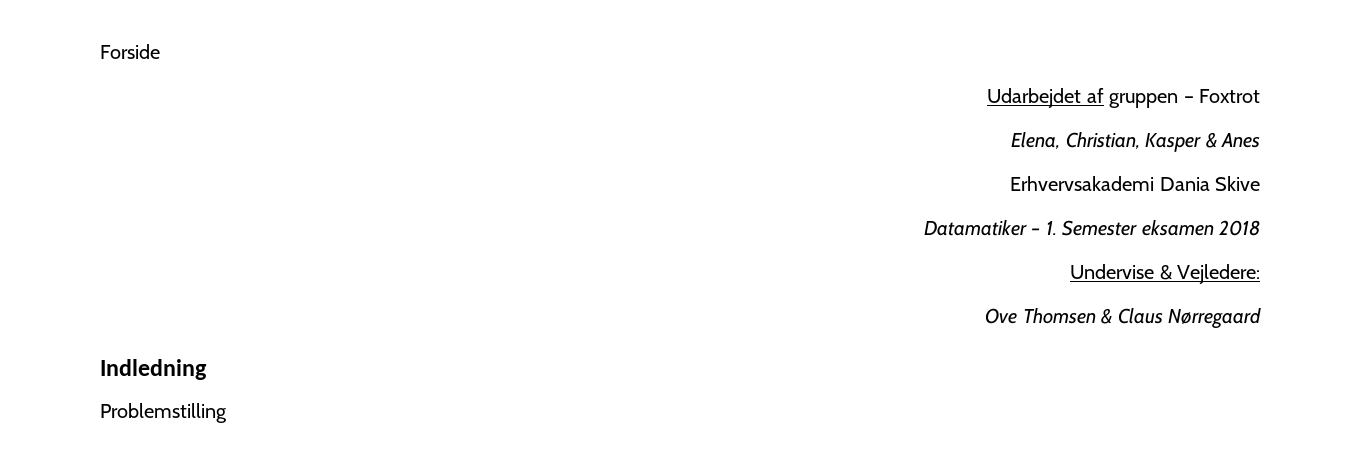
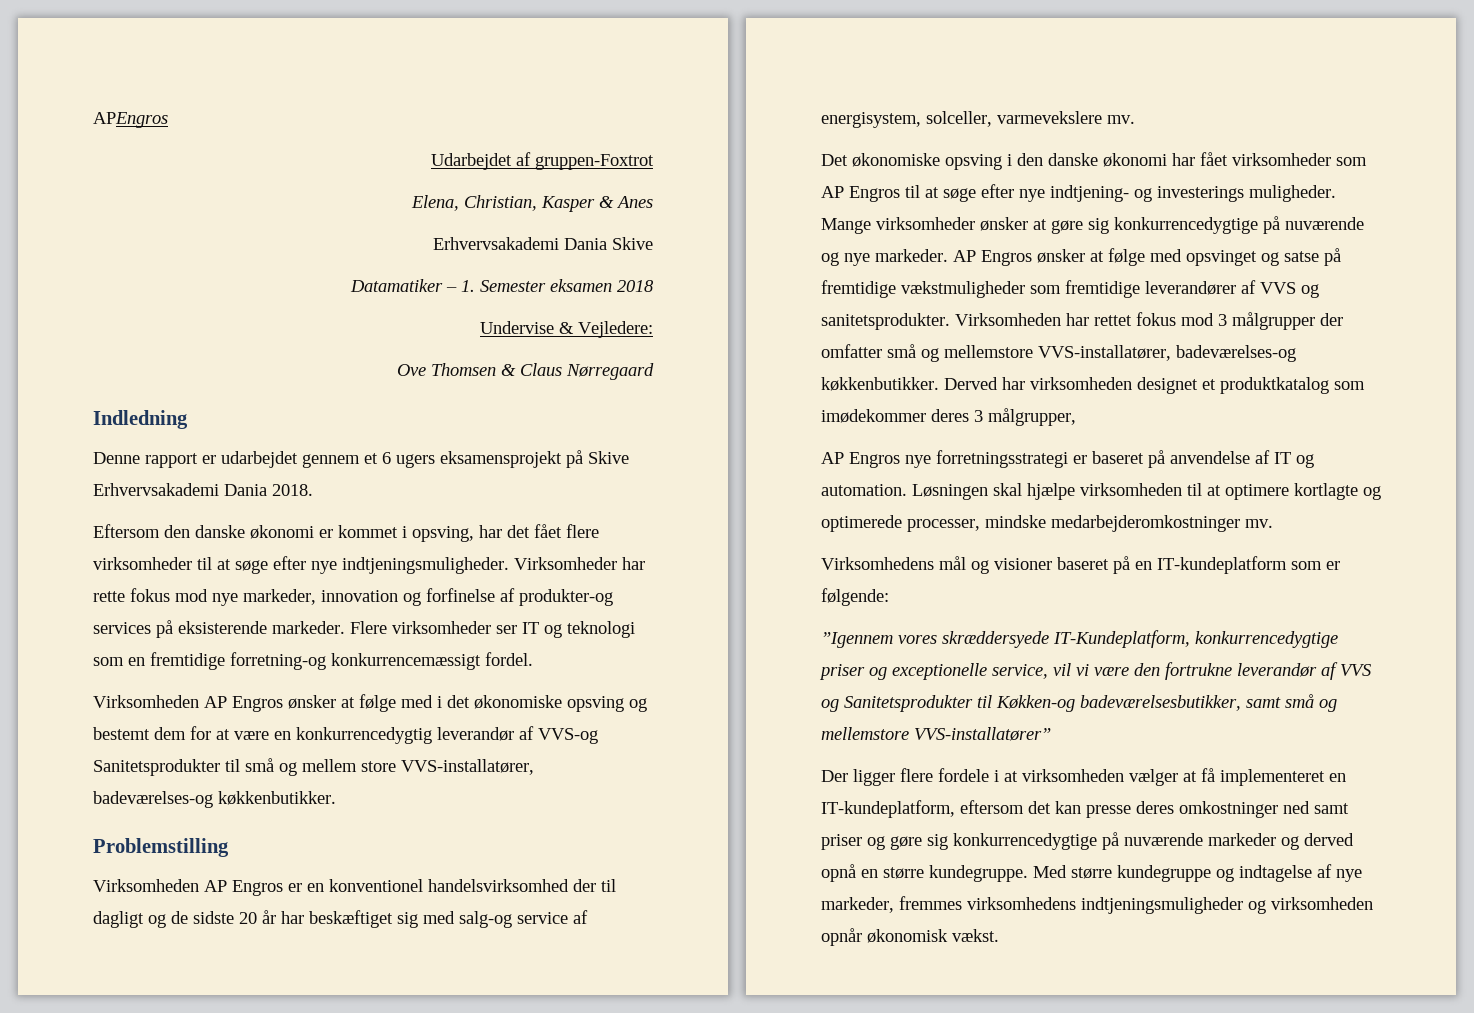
- Forside
+ APEngros
- Udarbejdet af gruppen – Foxtrot
+ Udarbejdet af gruppen-Foxtrot
+ Denne rapport er udarbejdet gennem et 6 ugers eksamensprojekt på Skive Erhvervsakademi Dania 2018.
+ Eftersom den danske økonomi er kommet i opsving, har det fået flere virksomheder til at søge efter nye indtjeningsmuligheder. Virksomheder har rette fokus mod nye markeder, innovation og forfinelse af produkter-og services på eksisterende markeder. Flere virksomheder ser IT og teknologi som en fremtidige forretning-og konkurrencemæssigt fordel.
+ Virksomheden AP Engros ønsker at følge med i det økonomiske opsving og bestemt dem for at være en konkurrencedygtig leverandør af VVS-og Sanitetsprodukter til små og mellem store VVS-installatører, badeværelses-og køkkenbutikker.
  Problemstilling
+ Virksomheden AP Engros er en konventionel handelsvirksomhed der til dagligt og de sidste 20 år har beskæftiget sig med salg-og service af energisystem, solceller, varmevekslere mv.
+ Det økonomiske opsving i den danske økonomi har fået virksomheder som AP Engros til at søge efter nye indtjening- og investerings muligheder. Mange virksomheder ønsker at gøre sig konkurrencedygtige på nuværende og nye markeder. AP Engros ønsker at følge med opsvinget og satse på fremtidige vækstmuligheder som fremtidige leverandører af VVS og sanitetsprodukter. Virksomheden har rettet fokus mod 3 målgrupper der omfatter små og mellemstore VVS-installatører, badeværelses-og køkkenbutikker. Derved har virksomheden designet et produktkatalog som imødekommer deres 3 målgrupper,
+ AP Engros nye forretningsstrategi er baseret på anvendelse af IT og automation. Løsningen skal hjælpe virksomheden til at optimere kortlagte og optimerede processer, mindske medarbejderomkostninger mv.
+ Virksomhedens mål og visioner baseret på en IT-kundeplatform som er følgende:
+ ”Igennem vores skræddersyede IT-Kundeplatform, konkurrencedygtige priser og exceptionelle service, vil vi være den fortrukne leverandør af VVS og Sanitetsprodukter til Køkken-og badeværelsesbutikker, samt små og mellemstore VVS-installatører”
+ Der ligger flere fordele i at virksomheden vælger at få implementeret en IT-kundeplatform, eftersom det kan presse deres omkostninger ned samt priser og gøre sig konkurrencedygtige på nuværende markeder og derved opnå en større kundegruppe. Med større kundegruppe og indtagelse af nye markeder, fremmes virksomhedens indtjeningsmuligheder og virksomheden opnår økonomisk vækst.

